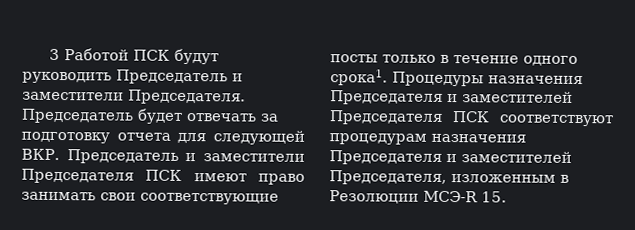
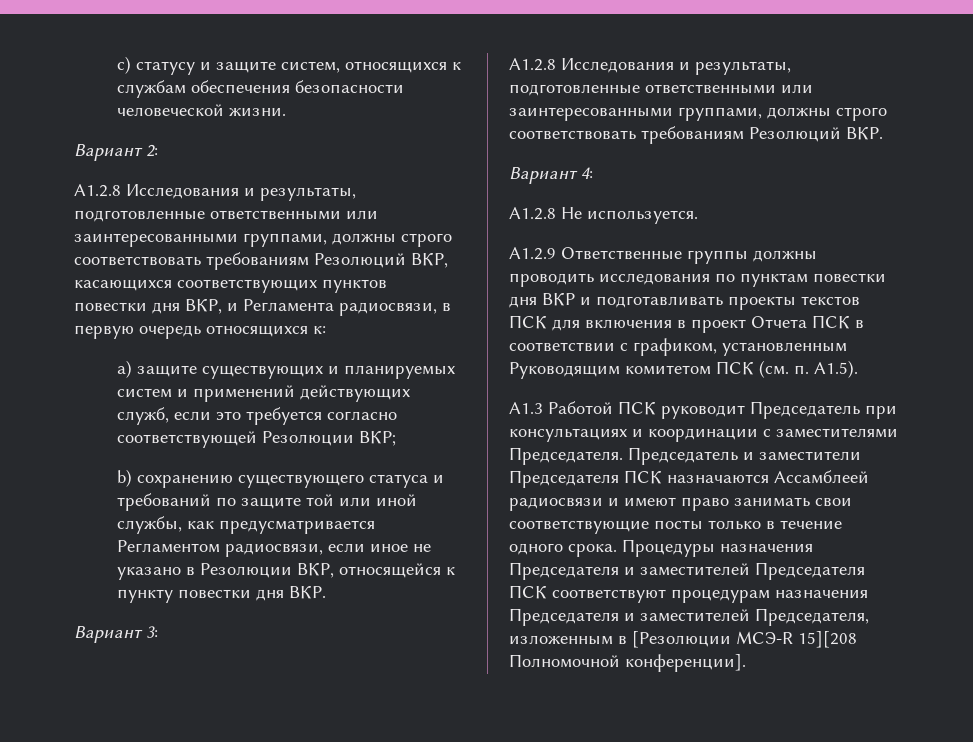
- 3 Работой ПСК будут руководить Председатель и заместители Председателя. Председатель будет отвечать за подготовку отчета для следующей ВКР. Председатель и заместители Председателя ПСК имеют право занимать свои соответствующие посты только в течение одного срока1.
+ c) статусу и защите систем, относящихся к службам обеспечения безопасности человеческой жизни.
+ Вариант 2:
+ A1.2.8 Исследования и результаты, подготовленные ответственными или заинтересованными группами, должны строго соответствовать требованиям Резолюций ВКР, касающихся соответствующих пунктов повестки дня ВКР, и Регламента радиосвязи, в первую очередь относящихся к:
+ a) защите существующих и планируемых систем и применений действующих служб, если это требуется согласно соответствующей Резолюции ВКР;
+ b) сохранению существующего статуса и требований по защите той или иной службы, как предусматривается Регламентом радиосвязи, если иное не указано в Резолюции ВКР, относящейся к пункту повестки дня ВКР.
+ Вариант 3:
+ A1.2.8 Исследования и результаты, подготовленные ответственными или заинтересованными группами, должны строго соответствовать требованиям Резолюций ВКР.
+ Вариант 4:
+ A1.2.8 Не используется.
+ A1.2.9 Ответственные группы должны проводить исследования по пунктам повестки дня ВКР и подготавливать проекты текстов ПСК для включения в проект Отчета ПСК в соответствии с графиком, установленным Руководящим комитетом ПСК (см. п. A1.5).
+ A1.3 Работой ПСК руководит Председатель при консультациях и координации с заместителями Председателя. Председатель и заместители Председателя ПСК назначаются Ассамблеей радиосвязи и имеют право занимать свои соответствующие посты только в течение одного срока.
- Процедуры назначения Председателя и заместителей Председателя ПСК соответствуют процедурам назначения Председателя и заместителей Председателя, изложенным в Резолюции МСЭ-R 15.
+ Процедуры назначения Председателя и заместителей Председателя ПСК соответствуют процедурам назначения Председателя и заместителей Председателя, изложенным в [Резолюции МСЭ-R 15][208 Полномочной конференции].

